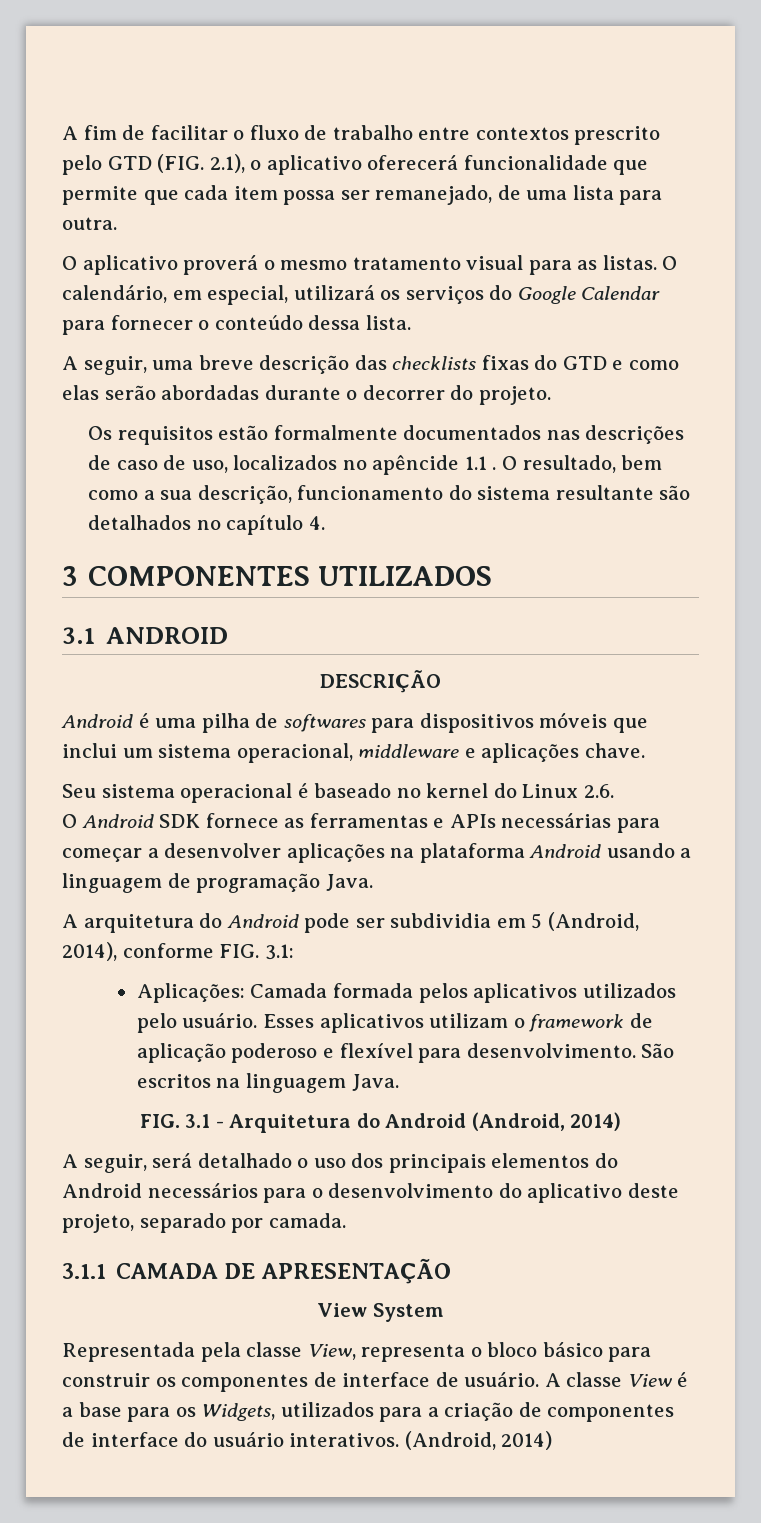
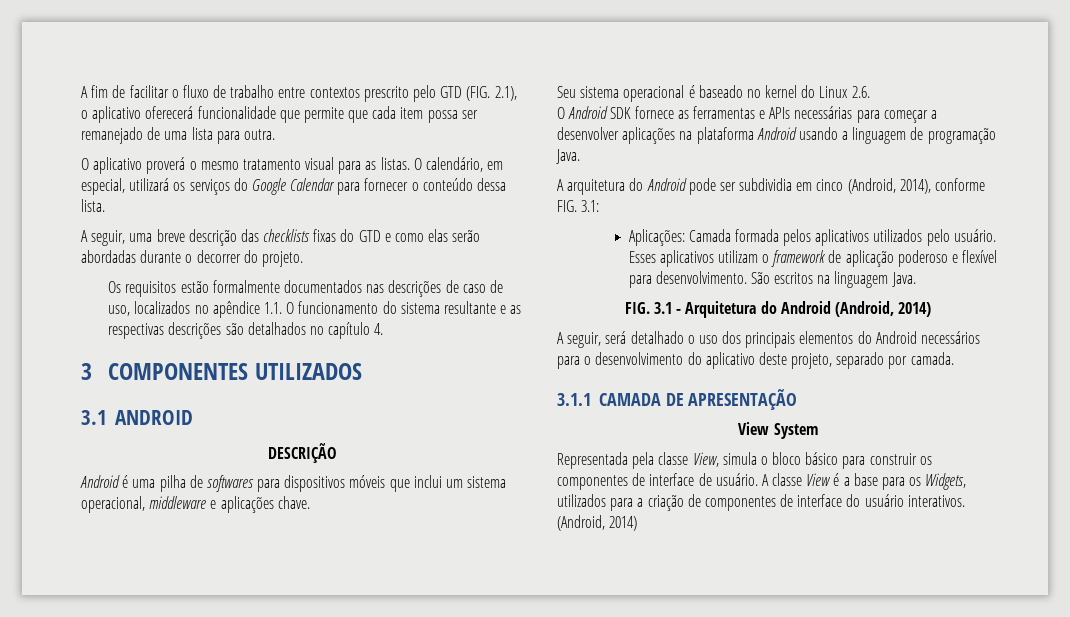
- A fim de facilitar o fluxo de trabalho entre contextos prescrito pelo GTD (FIG. 2.1), o aplicativo oferecerá funcionalidade que permite que cada item possa ser remanejado, de uma lista para outra.
+ A fim de facilitar o fluxo de trabalho entre contextos prescrito pelo GTD (FIG. 2.1), o aplicativo oferecerá funcionalidade que permite que cada item possa ser remanejado de uma lista para outra.
- Os requisitos estão formalmente documentados nas descrições de caso de uso, localizados no apêncide 1.1 . O resultado, bem como a sua descrição, funcionamento do sistema resultante são detalhados no capítulo 4.
+ Os requisitos estão formalmente documentados nas descrições de caso de uso, localizados no apêndice 1.1. O funcionamento do sistema resultante e as respectivas descrições são detalhados no capítulo 4.
- A arquitetura do Android pode ser subdividia em 5 (Android, 2014), conforme FIG. 3.1:
+ A arquitetura do Android pode ser subdividia em cinco (Android, 2014), conforme FIG. 3.1:
- Representada pela classe View, representa o bloco básico para construir os componentes de interface de usuário.
+ Representada pela classe View, simula o bloco básico para construir os componentes de interface de usuário.

